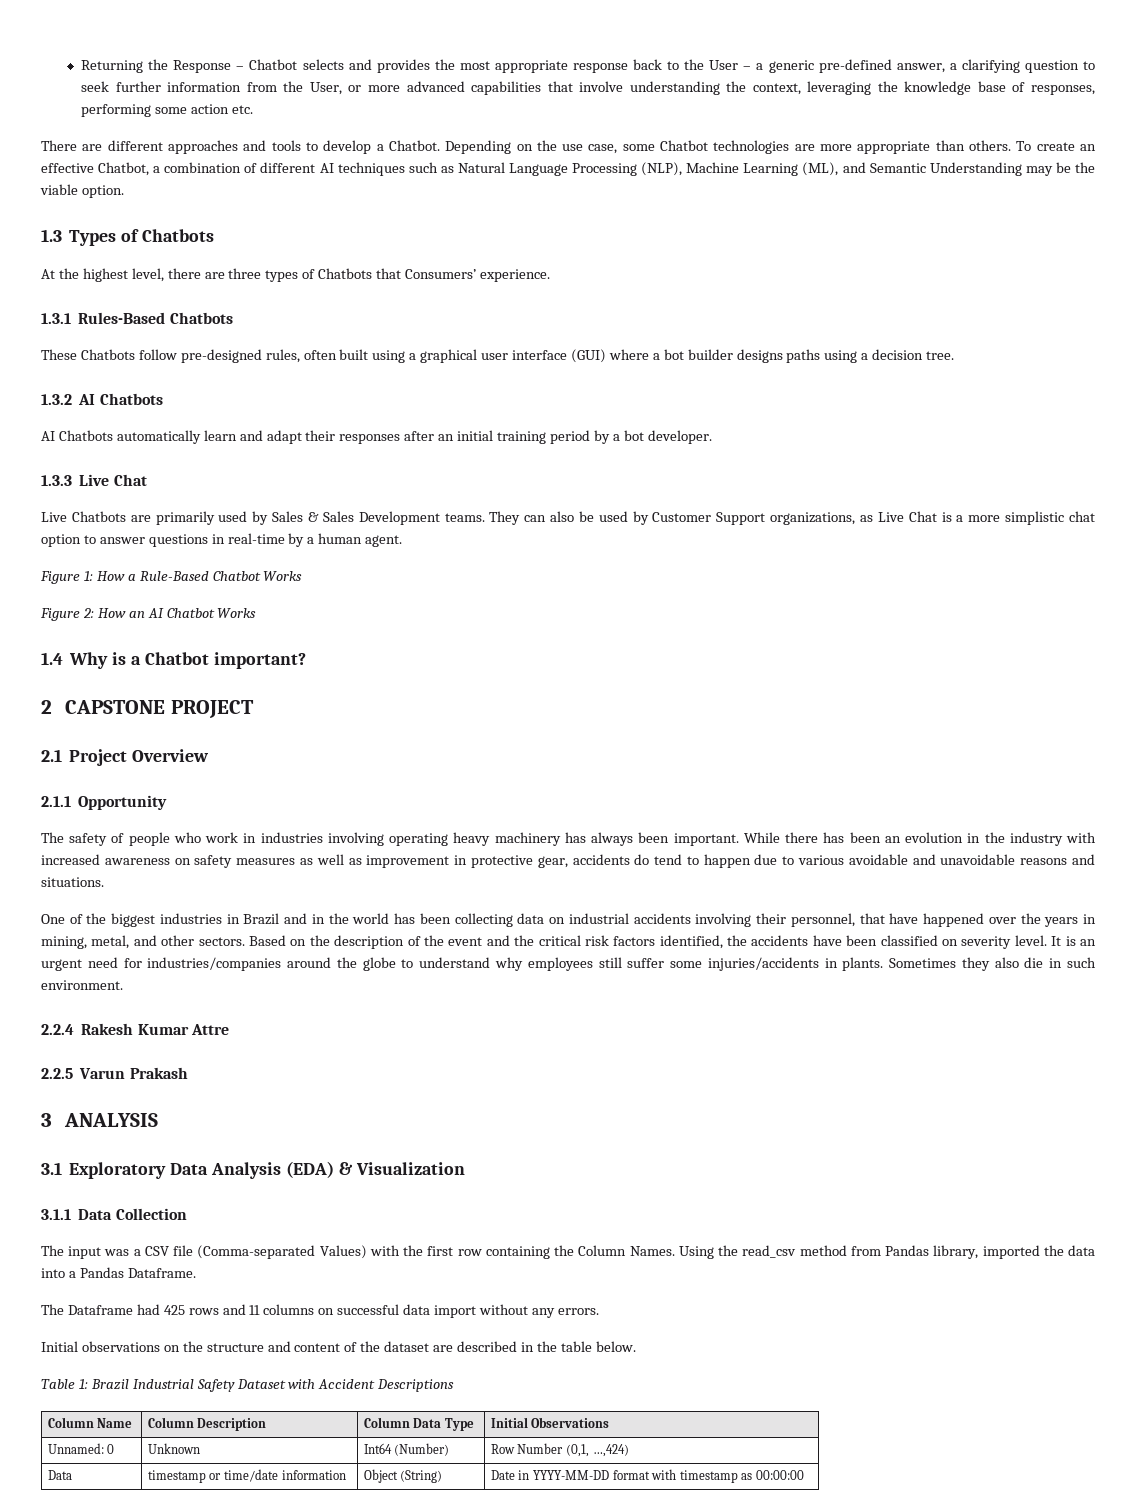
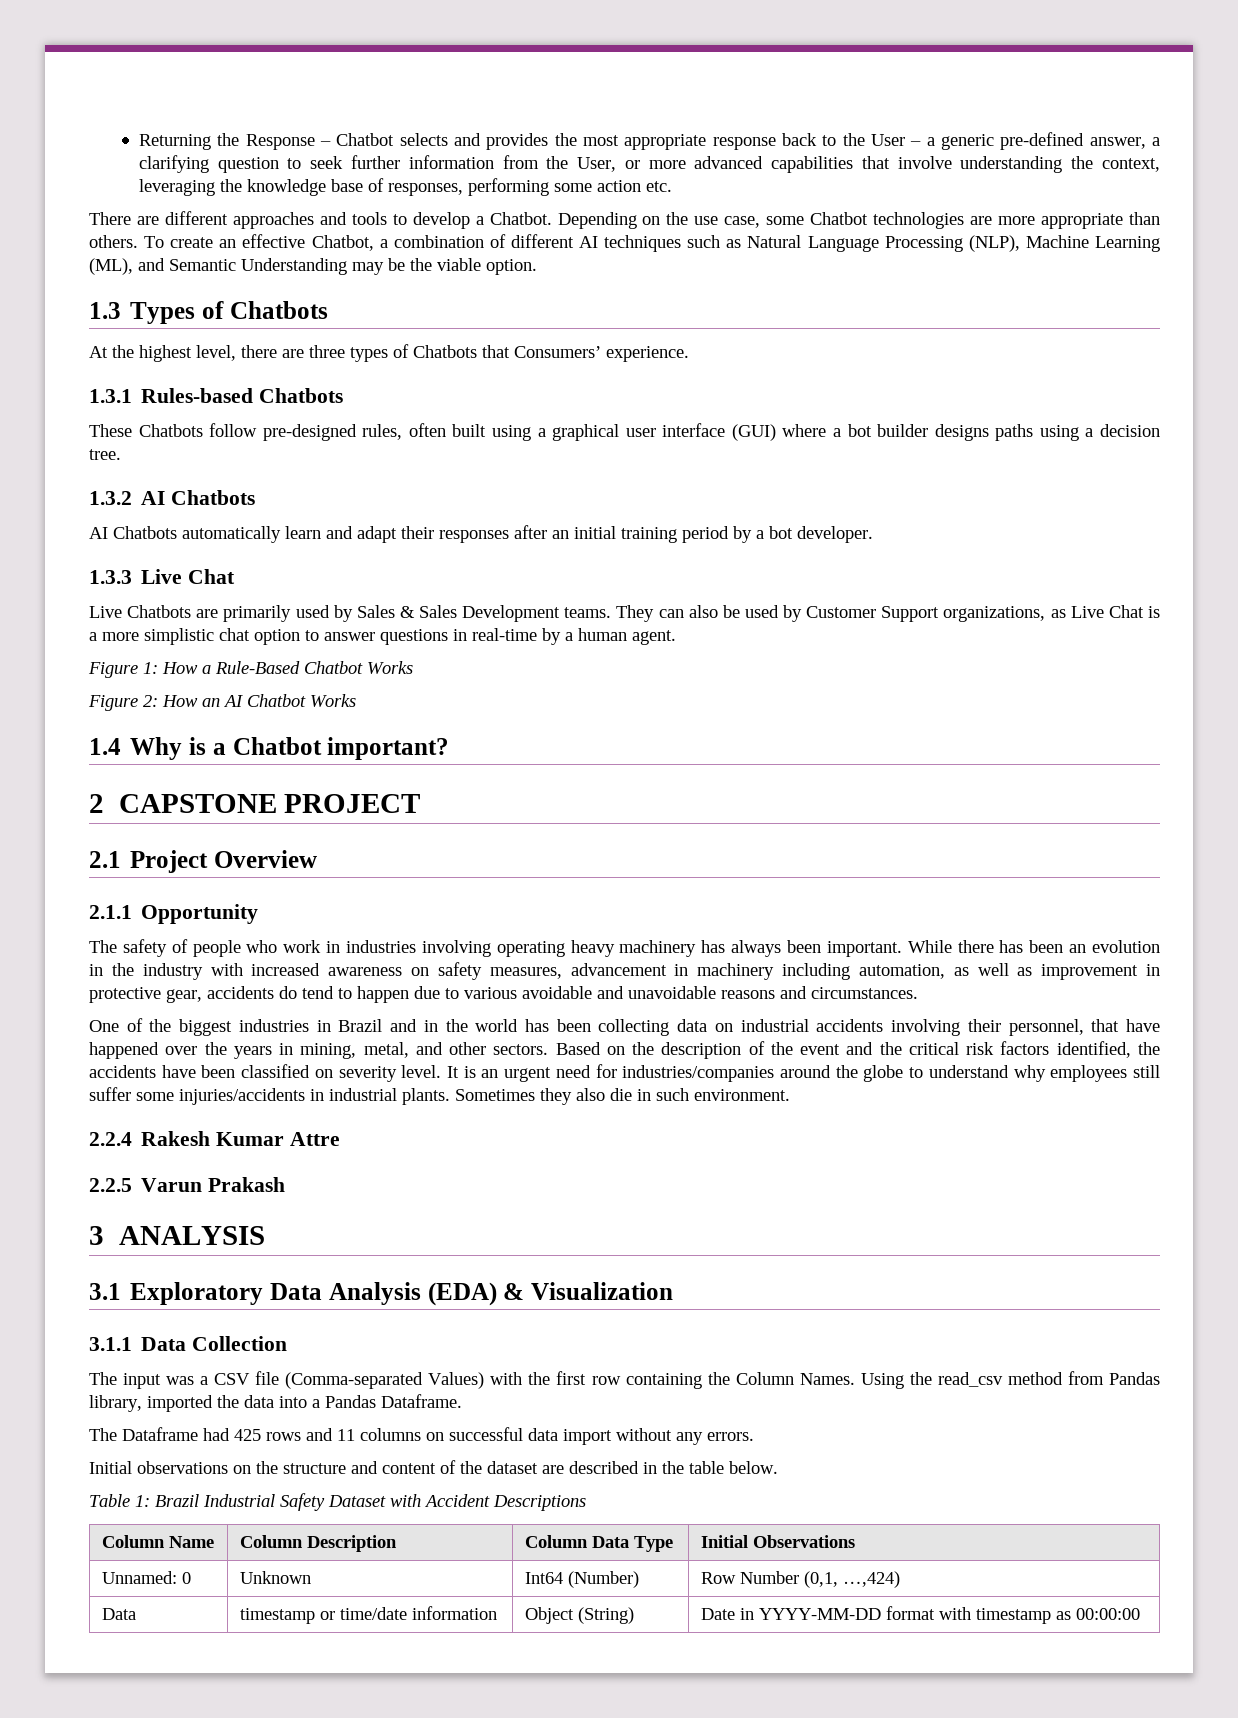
- 1.3.1 Rules-Based Chatbots
+ 1.3.1 Rules-based Chatbots
- While there has been an evolution in the industry with increased awareness on safety measures as well as improvement in protective gear, accidents do tend to happen due to various avoidable and unavoidable reasons and situations.
+ While there has been an evolution in the industry with increased awareness on safety measures, advancement in machinery including automation, as well as improvement in protective gear, accidents do tend to happen due to various avoidable and unavoidable reasons and circumstances.
- It is an urgent need for industries/companies around the globe to understand why employees still suffer some injuries/accidents in plants.
+ It is an urgent need for industries/companies around the globe to understand why employees still suffer some injuries/accidents in industrial plants.

